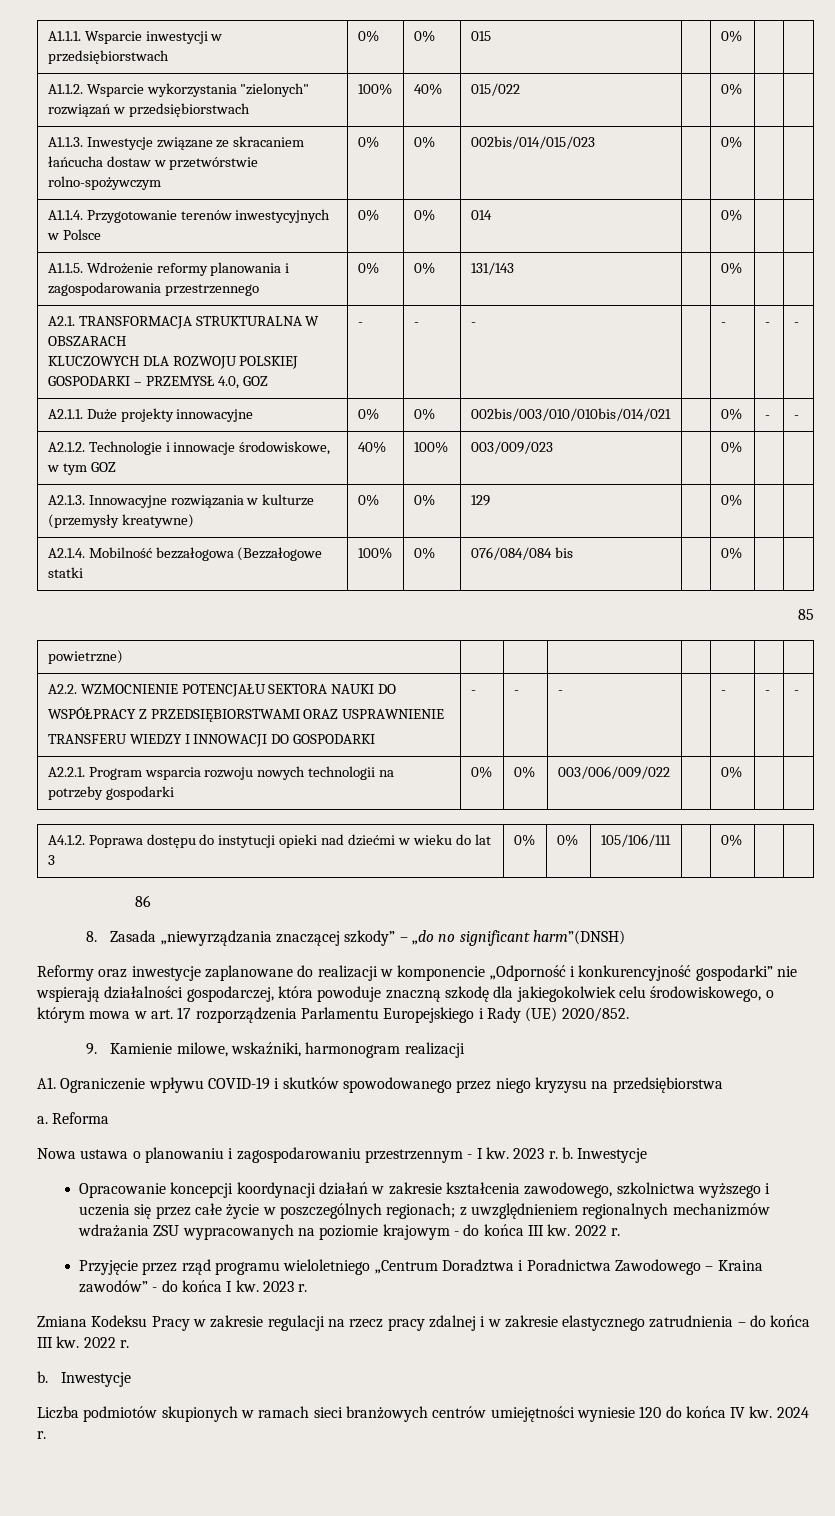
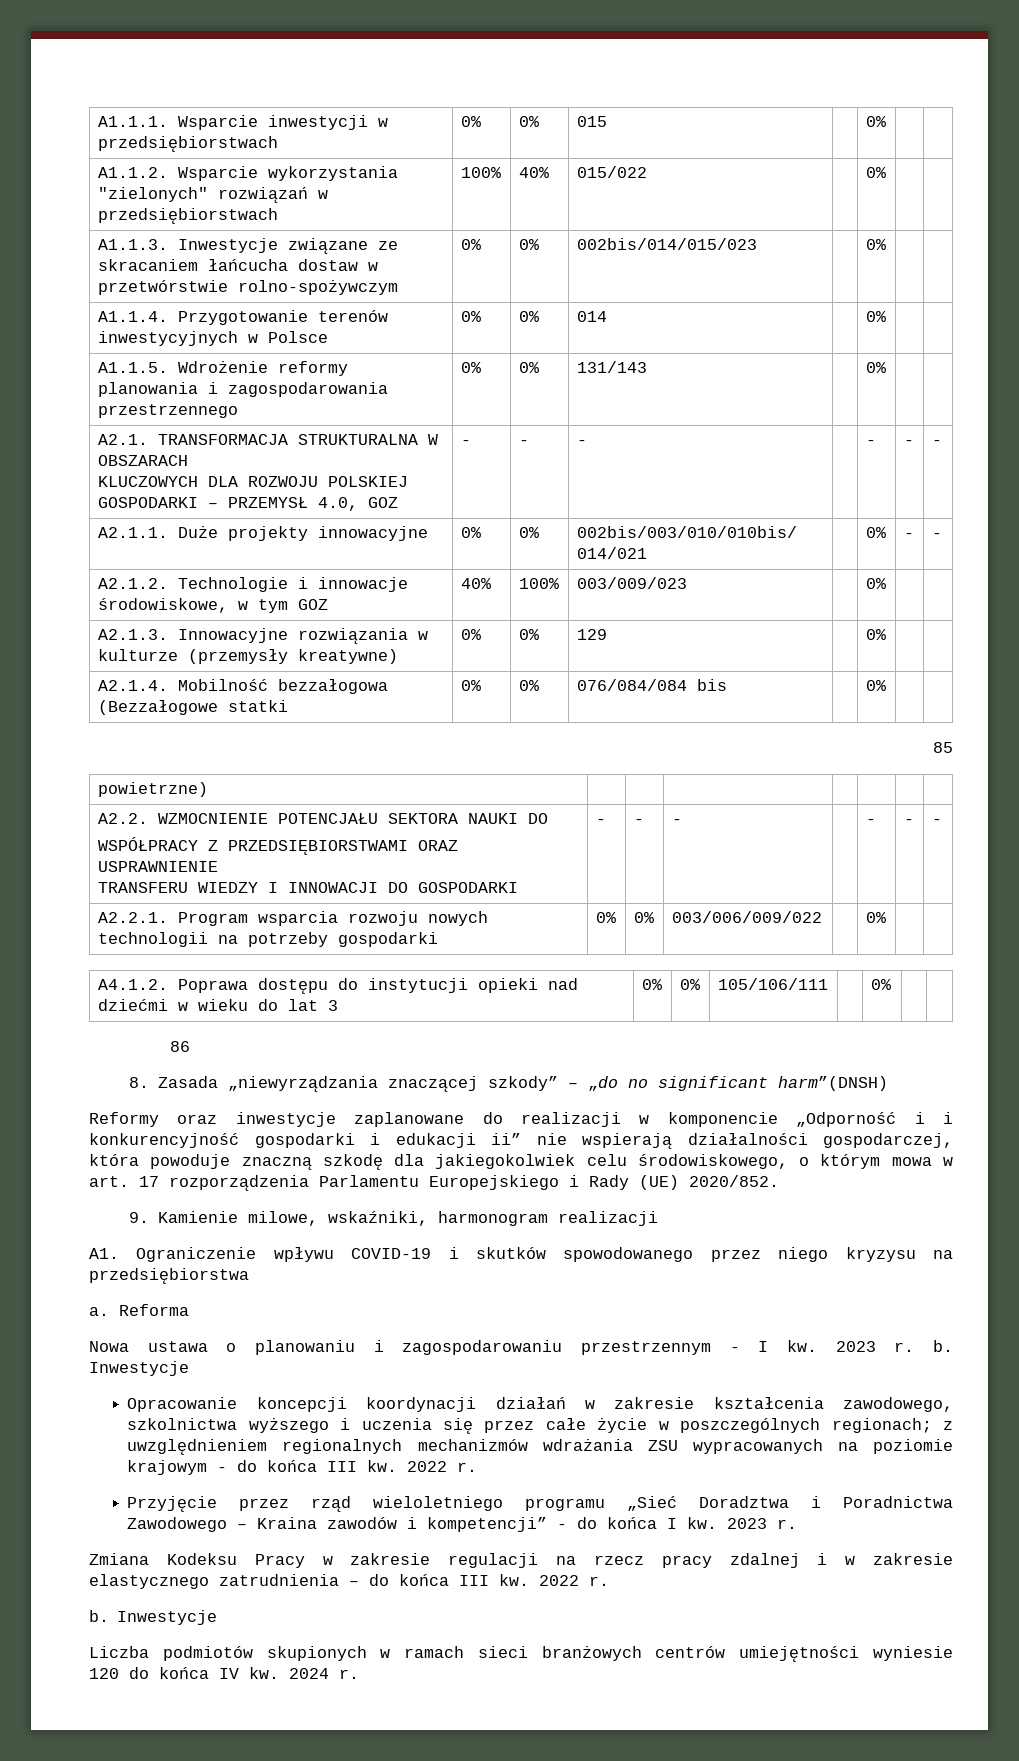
- A2.1.4. Mobilność bezzałogowa (Bezzałogowe statki | 100% | 0% | 076/084/084 bis | | 0% | |
+ A2.1.4. Mobilność bezzałogowa (Bezzałogowe statki | 0% | 0% | 076/084/084 bis | | 0% | |
- Reformy oraz inwestycje zaplanowane do realizacji w komponencie „Odporność i konkurencyjność gospodarki” nie wspierają działalności gospodarczej, która powoduje znaczną szkodę dla jakiegokolwiek celu środowiskowego, o którym mowa w art. 17 rozporządzenia Parlamentu Europejskiego i Rady (UE) 2020/852.
+ Reformy oraz inwestycje zaplanowane do realizacji w komponencie „Odporność i i konkurencyjność gospodarki i edukacji ii” nie wspierają działalności gospodarczej, która powoduje znaczną szkodę dla jakiegokolwiek celu środowiskowego, o którym mowa w art. 17 rozporządzenia Parlamentu Europejskiego i Rady (UE) 2020/852.
- Przyjęcie przez rząd programu wieloletniego „Centrum Doradztwa i Poradnictwa Zawodowego – Kraina zawodów” - do końca I kw.
+ Przyjęcie przez rząd wieloletniego programu „Sieć Doradztwa i Poradnictwa Zawodowego – Kraina zawodów i kompetencji” - do końca I kw.

